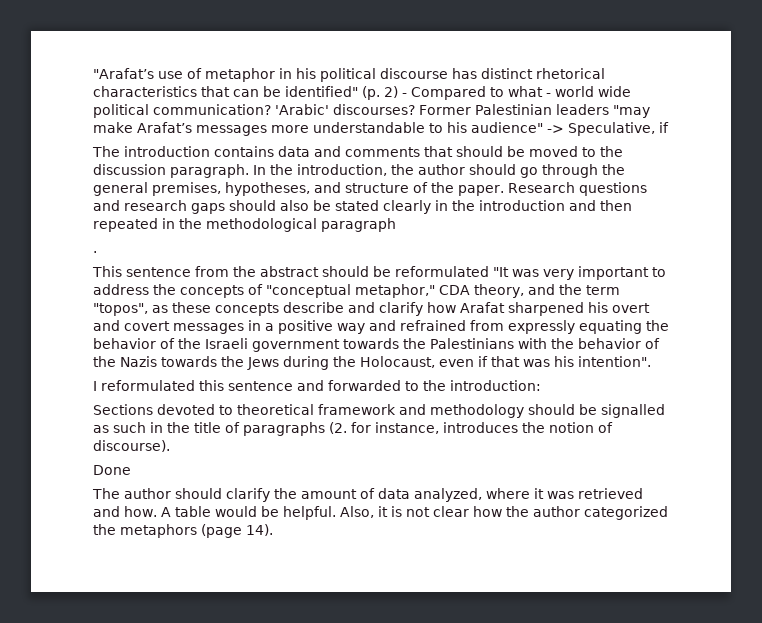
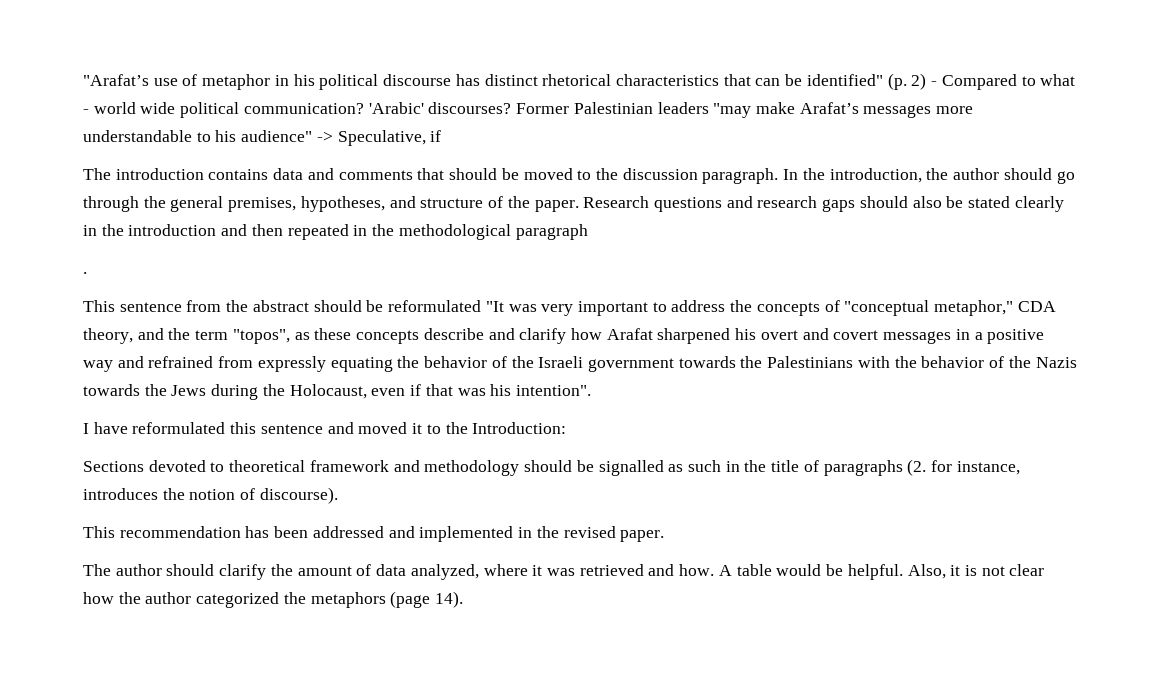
- I reformulated this sentence and forwarded to the introduction:
+ I have reformulated this sentence and moved it to the Introduction:
- Done
+ This recommendation has been addressed and implemented in the revised paper.

